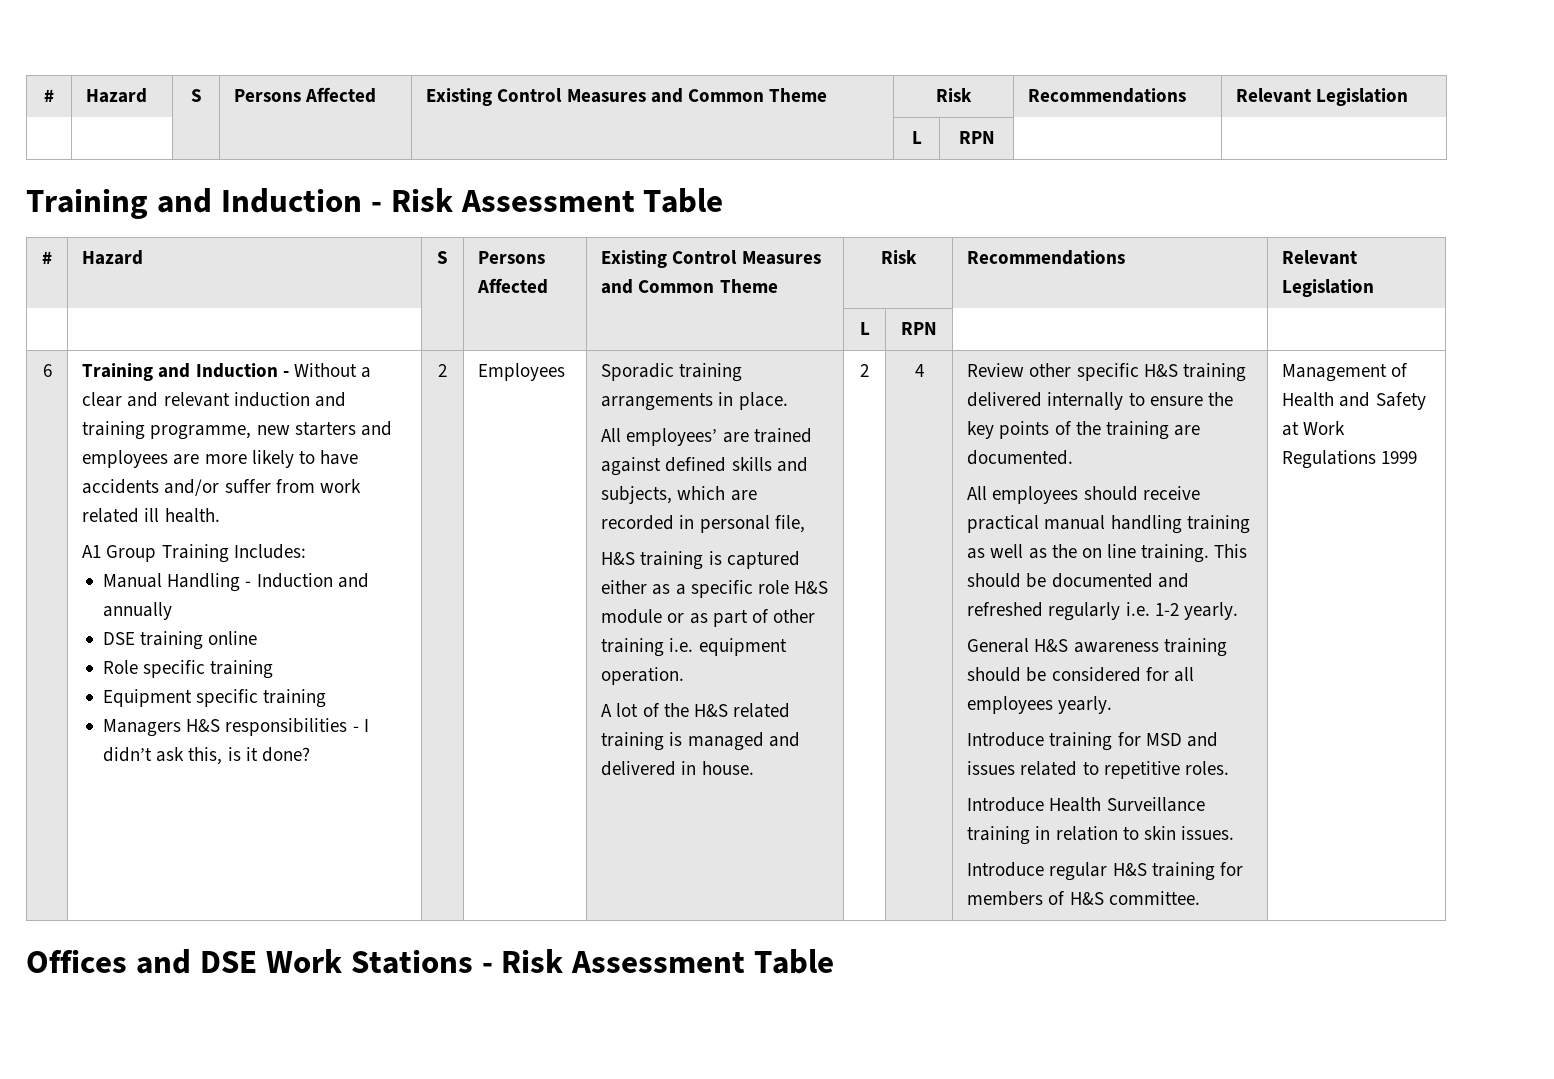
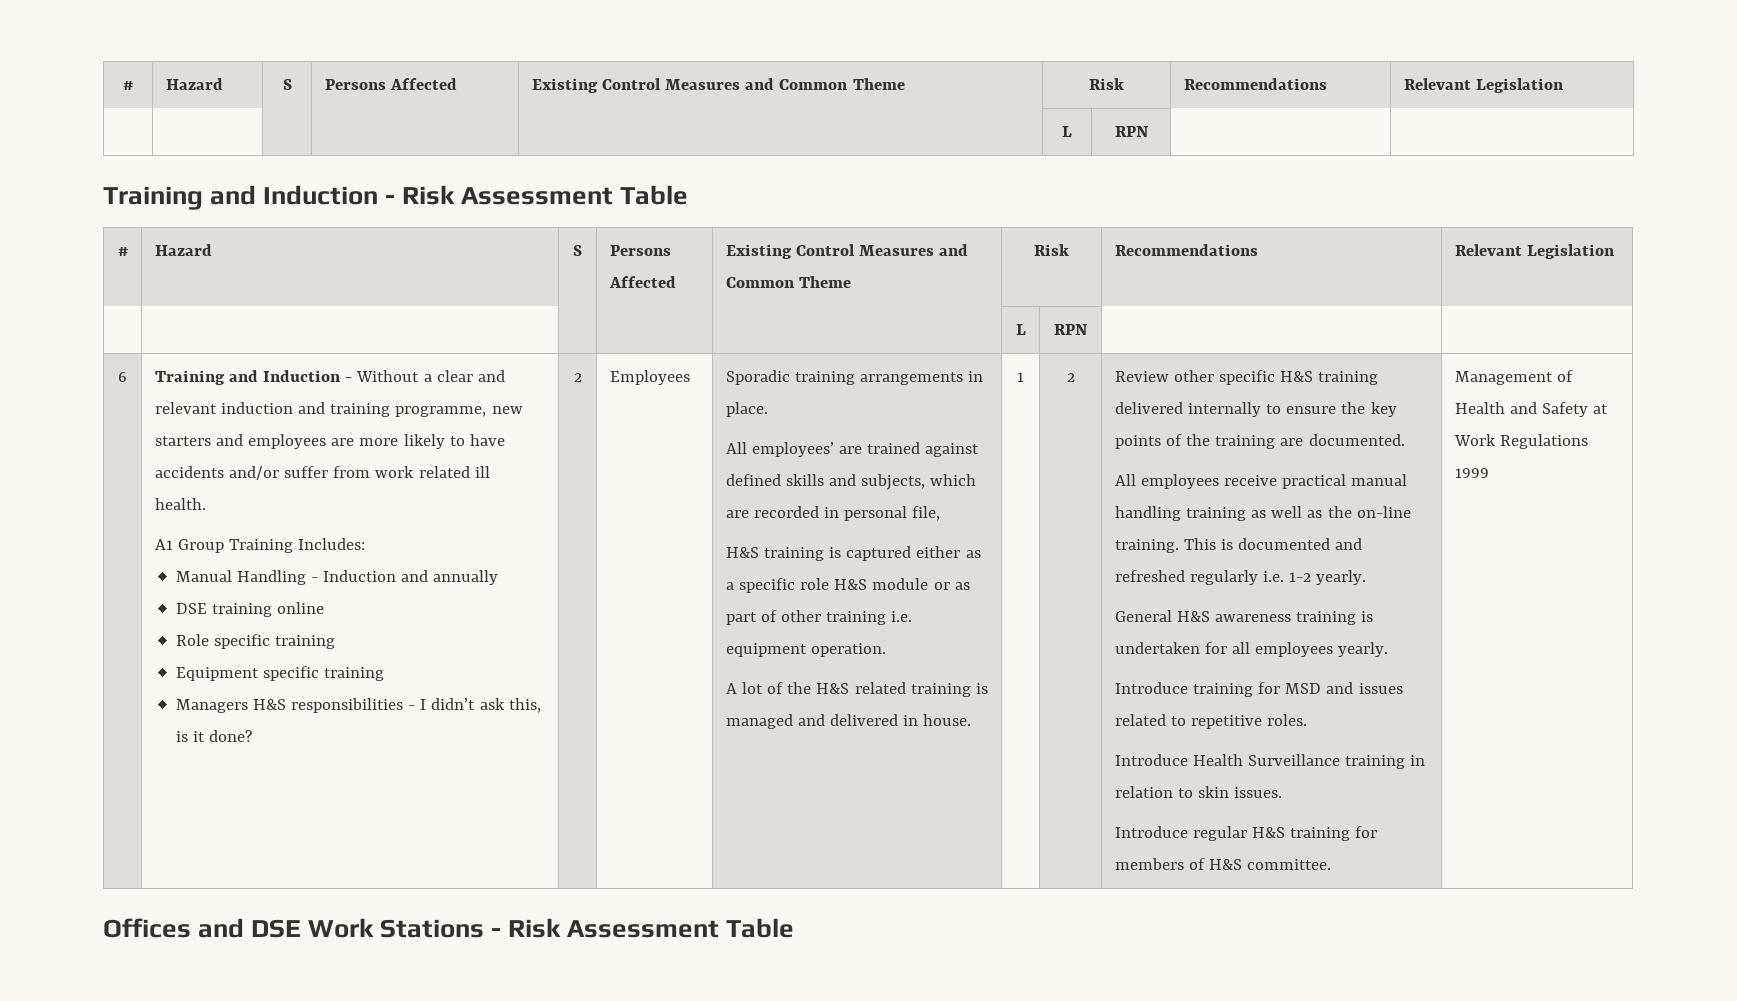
- 2 | 4
+ 1 | 2
- All employees should receive practical manual handling training as well as the on line training. This should be documented and refreshed regularly i.e. 1-2 yearly.
+ All employees receive practical manual handling training as well as the on-line training. This is documented and refreshed regularly i.e. 1-2 yearly.
- General H&S awareness training should be considered for all employees yearly.
+ General H&S awareness training is undertaken for all employees yearly.

